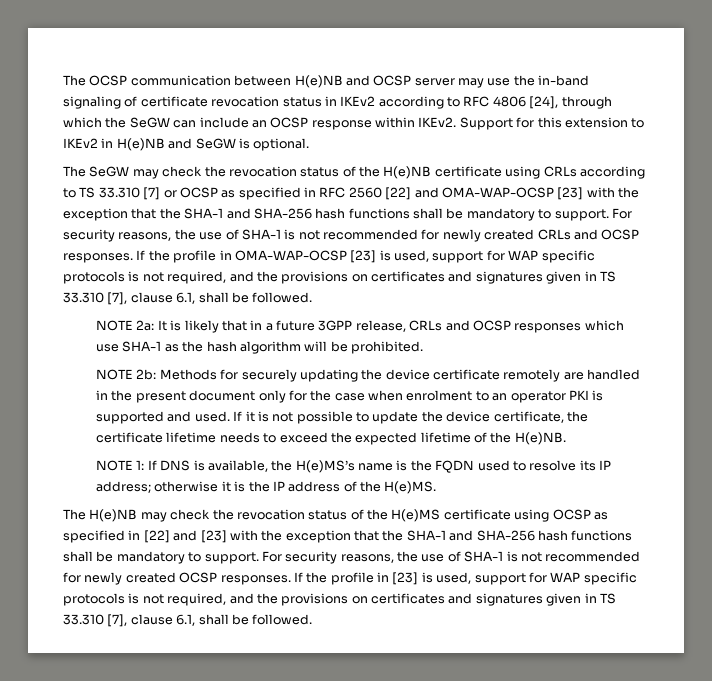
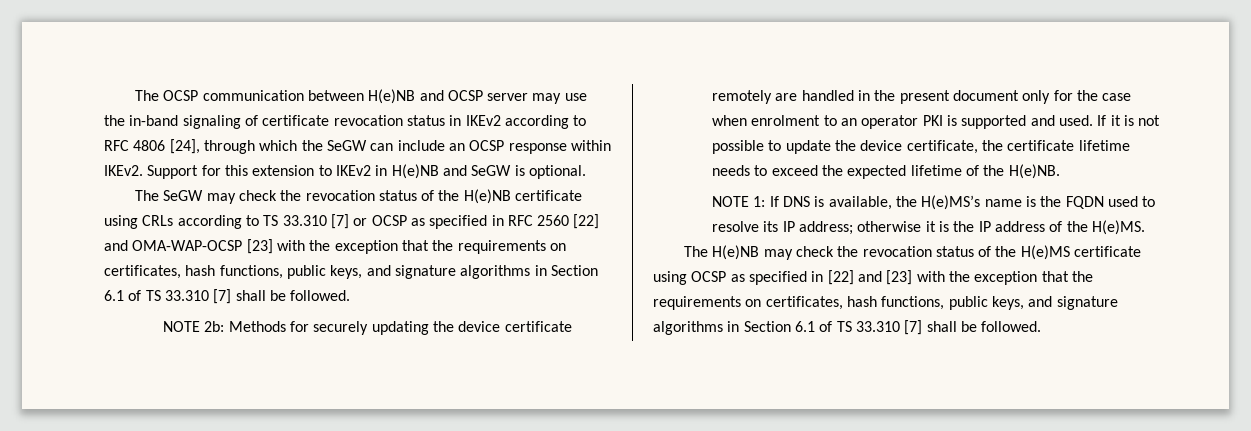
- The SeGW may check the revocation status of the H(e)NB certificate using CRLs according to TS 33.310 [7] or OCSP as specified in RFC 2560 [22] and OMA-WAP-OCSP [23] with the exception that the SHA-1 and SHA-256 hash functions shall be mandatory to support. For security reasons, the use of SHA-1 is not recommended for newly created CRLs and OCSP responses. If the profile in OMA-WAP-OCSP [23] is used, support for WAP specific protocols is not required, and the provisions on certificates and signatures given in TS 33.310 [7], clause 6.1, shall be followed.
- NOTE 2a: It is likely that in a future 3GPP release, CRLs and OCSP responses which use SHA-1 as the hash algorithm will be prohibited.
+ The SeGW may check the revocation status of the H(e)NB certificate using CRLs according to TS 33.310 [7] or OCSP as specified in RFC 2560 [22] and OMA-WAP-OCSP [23] with the exception that the requirements on certificates, hash functions, public keys, and signature algorithms in Section 6.1 of TS 33.310 [7] shall be followed.
- The H(e)NB may check the revocation status of the H(e)MS certificate using OCSP as specified in [22] and [23] with the exception that the SHA-1 and SHA-256 hash functions shall be mandatory to support. For security reasons, the use of SHA-1 is not recommended for newly created OCSP responses. If the profile in [23] is used, support for WAP specific protocols is not required, and the provisions on certificates and signatures given in TS 33.310 [7], clause 6.1, shall be followed.
+ The H(e)NB may check the revocation status of the H(e)MS certificate using OCSP as specified in [22] and [23] with the exception that the requirements on certificates, hash functions, public keys, and signature algorithms in Section 6.1 of TS 33.310 [7] shall be followed.

